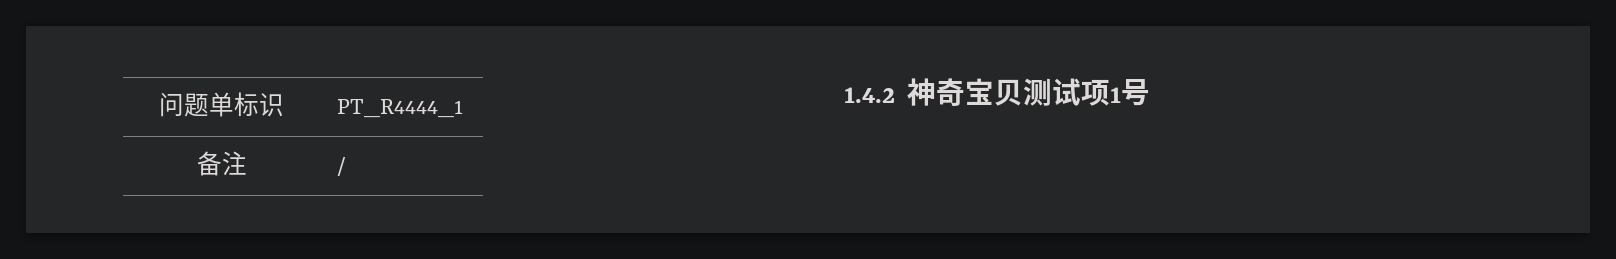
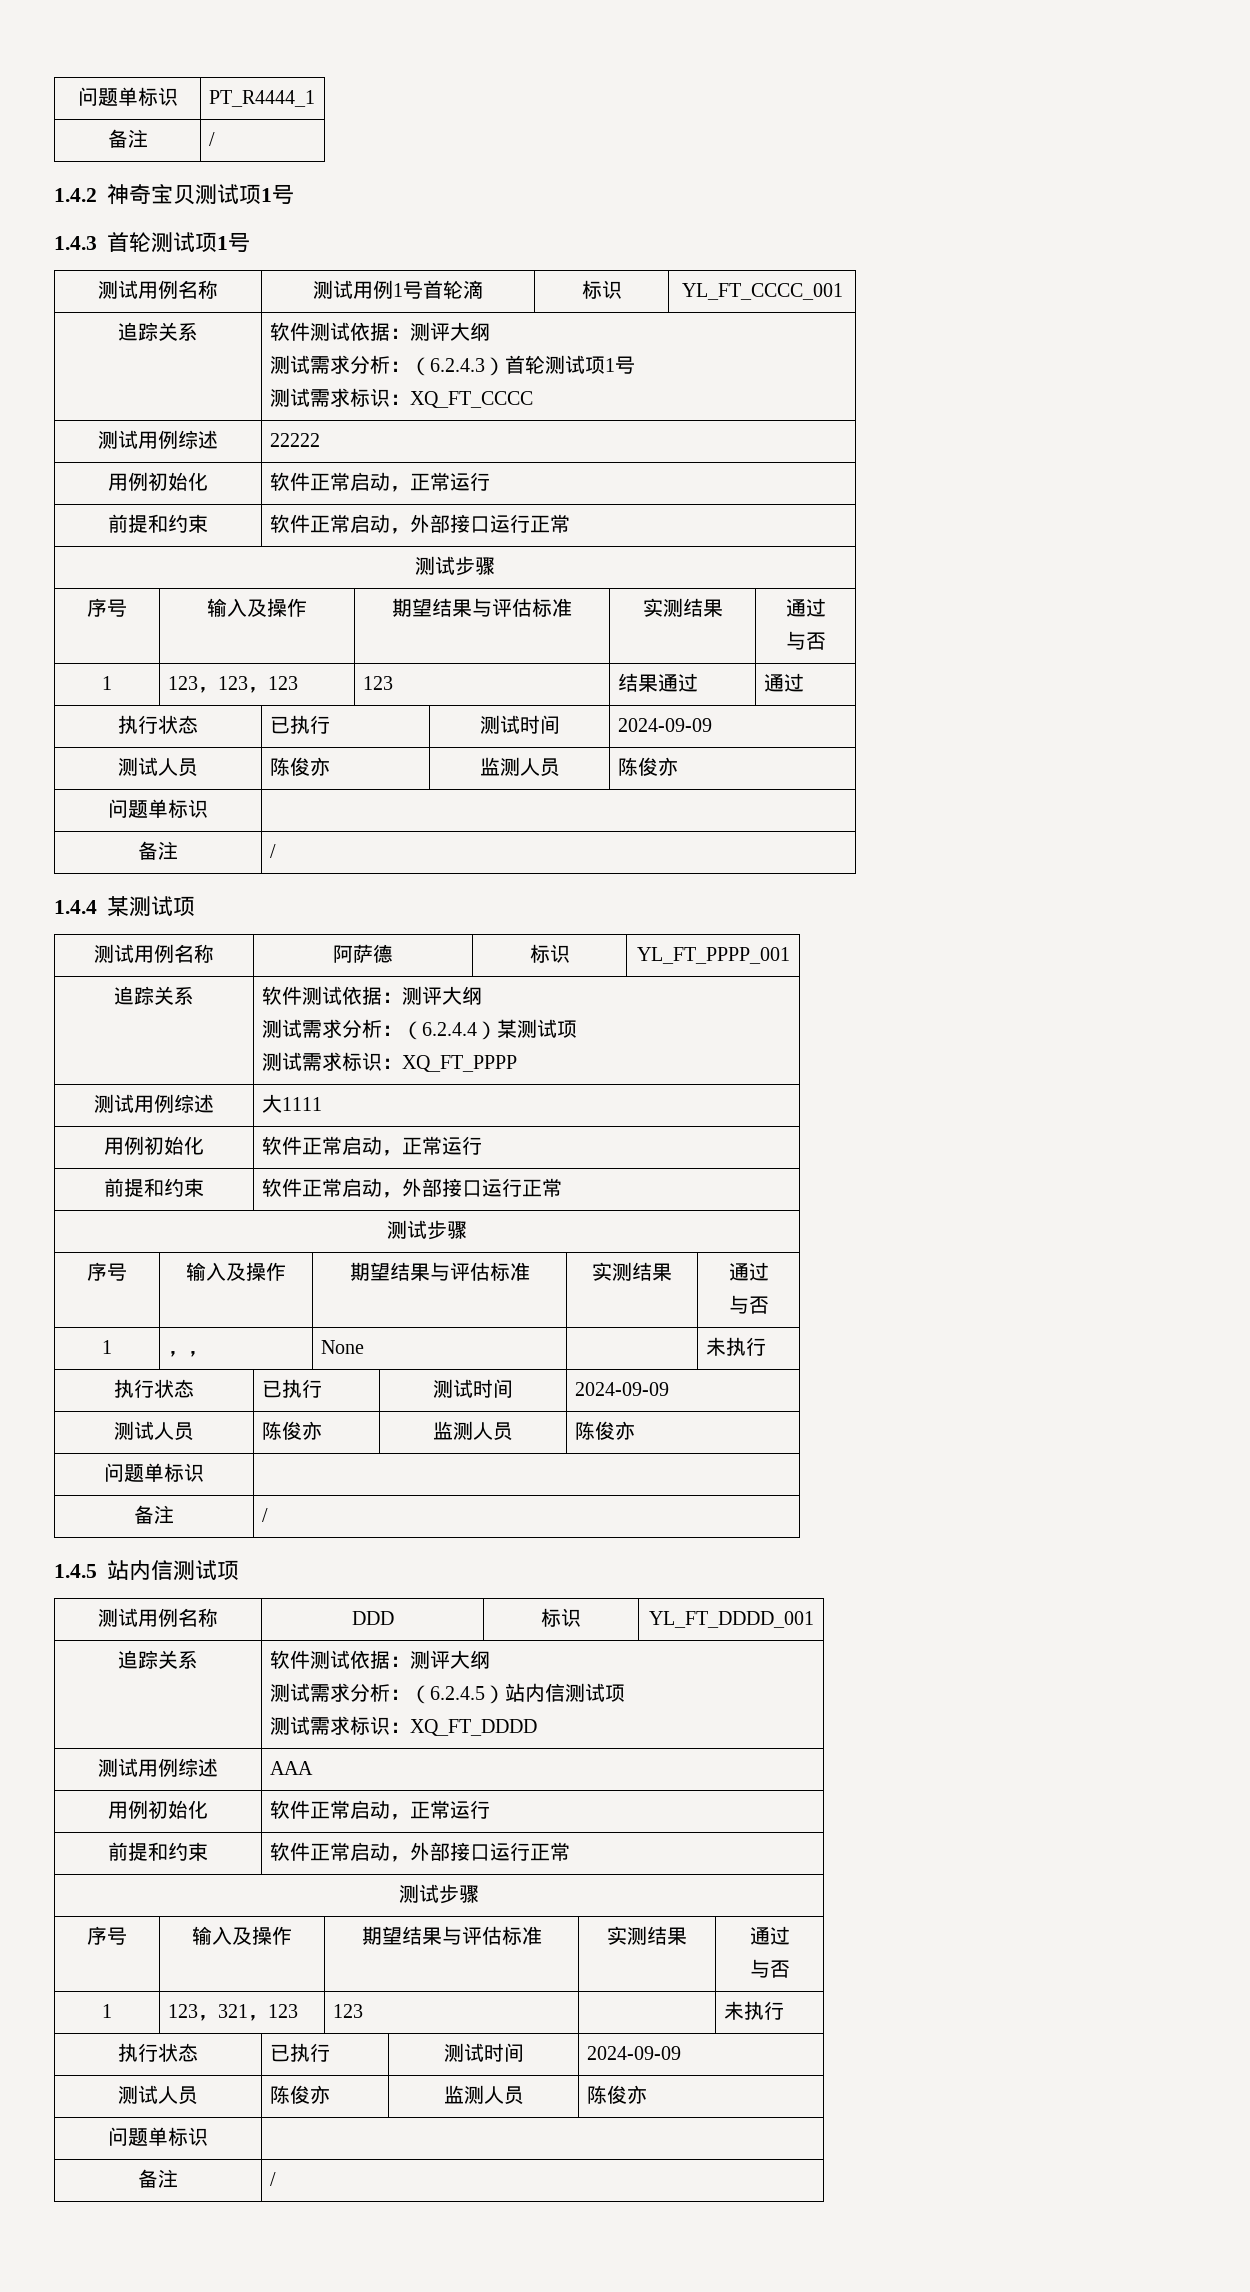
+ 1.4.3首轮测试项1号
+ 测试用例名称 | 测试用例1号首轮滴 | 标识 | YL_FT_CCCC_001
+ 追踪关系 | 软件测试依据：测评大纲
+ 测试需求分析：（6.2.4.3）首轮测试项1号
+ 测试需求标识：XQ_FT_CCCC
+ 测试用例综述 | 22222
+ 用例初始化 | 软件正常启动，正常运行
+ 前提和约束 | 软件正常启动，外部接口运行正常
+ 测试步骤
+ 序号 | 输入及操作 | 期望结果与评估标准 | 实测结果 | 通过
+ 与否
+ 1 | 123，123，123 | 123 | 结果通过 | 通过
+ 执行状态 | 已执行 | 测试时间 | 2024-09-09
+ 测试人员 | 陈俊亦 | 监测人员 | 陈俊亦
+ 问题单标识 |
+ 备注 | /
+ 1.4.4某测试项
+ 测试用例名称 | 阿萨德 | 标识 | YL_FT_PPPP_001
+ 追踪关系 | 软件测试依据：测评大纲
+ 测试需求分析：（6.2.4.4）某测试项
+ 测试需求标识：XQ_FT_PPPP
+ 测试用例综述 | 大1111
+ 用例初始化 | 软件正常启动，正常运行
+ 前提和约束 | 软件正常启动，外部接口运行正常
+ 测试步骤
+ 序号 | 输入及操作 | 期望结果与评估标准 | 实测结果 | 通过
+ 与否
+ 1 | ，， | None | | 未执行
+ 执行状态 | 已执行 | 测试时间 | 2024-09-09
+ 测试人员 | 陈俊亦 | 监测人员 | 陈俊亦
+ 问题单标识 |
+ 备注 | /
+ 1.4.5站内信测试项
+ 测试用例名称 | DDD | 标识 | YL_FT_DDDD_001
+ 追踪关系 | 软件测试依据：测评大纲
+ 测试需求分析：（6.2.4.5）站内信测试项
+ 测试需求标识：XQ_FT_DDDD
+ 测试用例综述 | AAA
+ 用例初始化 | 软件正常启动，正常运行
+ 前提和约束 | 软件正常启动，外部接口运行正常
+ 测试步骤
+ 序号 | 输入及操作 | 期望结果与评估标准 | 实测结果 | 通过
+ 与否
+ 1 | 123，321，123 | 123 | | 未执行
+ 执行状态 | 已执行 | 测试时间 | 2024-09-09
+ 测试人员 | 陈俊亦 | 监测人员 | 陈俊亦
+ 问题单标识 |
+ 备注 | /

